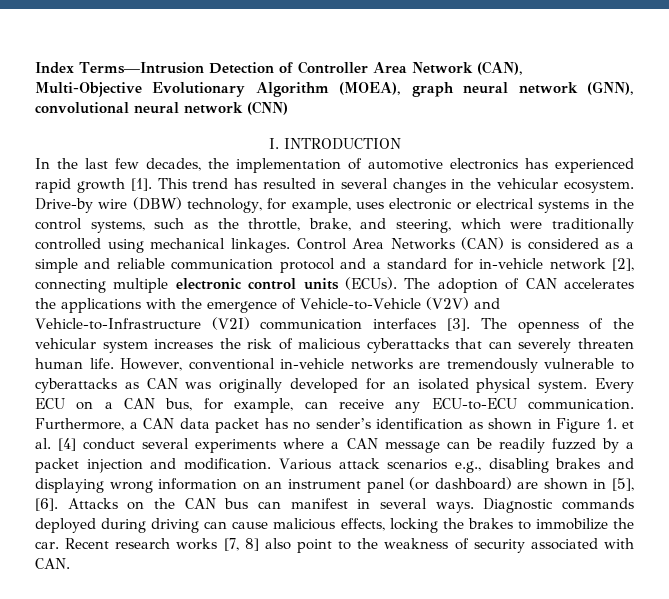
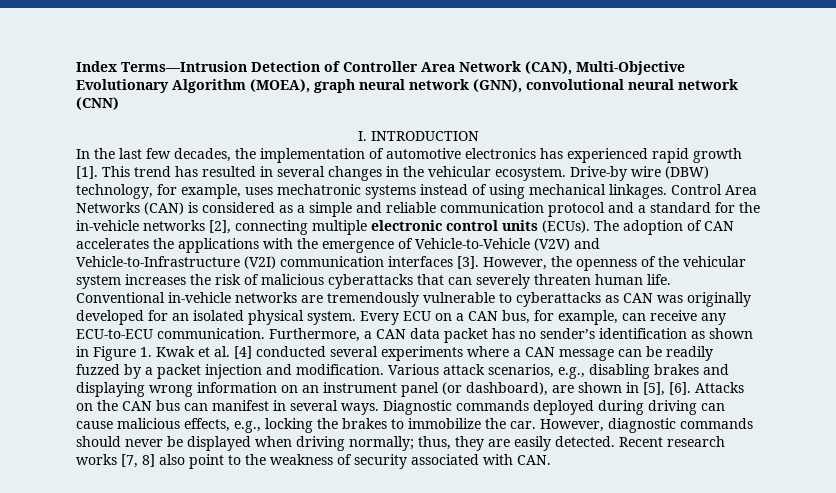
- Drive-by wire (DBW) technology, for example, uses electronic or electrical systems in the control systems, such as the throttle, brake, and steering, which were traditionally controlled using mechanical linkages.
+ Drive-by wire (DBW) technology, for example, uses mechatronic systems instead of using mechanical linkages.
- Control Area Networks (CAN) is considered as a simple and reliable communication protocol and a standard for in-vehicle network [2], connecting multiple electronic control units (ECUs).
+ Control Area Networks (CAN) is considered as a simple and reliable communication protocol and a standard for the in-vehicle networks [2], connecting multiple electronic control units (ECUs).
- The openness of the vehicular system increases the risk of malicious cyberattacks that can severely threaten human life.
+ However, the openness of the vehicular system increases the risk of malicious cyberattacks that can severely threaten human life.
- However, conventional in-vehicle networks are tremendously vulnerable to cyberattacks as CAN was originally developed for an isolated physical system.
+ Conventional in-vehicle networks are tremendously vulnerable to cyberattacks as CAN was originally developed for an isolated physical system.
- Furthermore, a CAN data packet has no sender’s identification as shown in Figure 1. et al. [4] conduct several experiments where a CAN message can be readily fuzzed by a packet injection and modification.
+ Furthermore, a CAN data packet has no sender’s identification as shown in Figure 1. Kwak et al. [4] conducted several experiments where a CAN message can be readily fuzzed by a packet injection and modification.
- Various attack scenarios e.g., disabling brakes and displaying wrong information on an instrument panel (or dashboard) are shown in [5], [6].
+ Various attack scenarios, e.g., disabling brakes and displaying wrong information on an instrument panel (or dashboard), are shown in [5], [6].
- Diagnostic commands deployed during driving can cause malicious effects, locking the brakes to immobilize the car.
+ Diagnostic commands deployed during driving can cause malicious effects, e.g., locking the brakes to immobilize the car.
+ However, diagnostic commands should never be displayed when driving normally; thus, they are easily detected.

